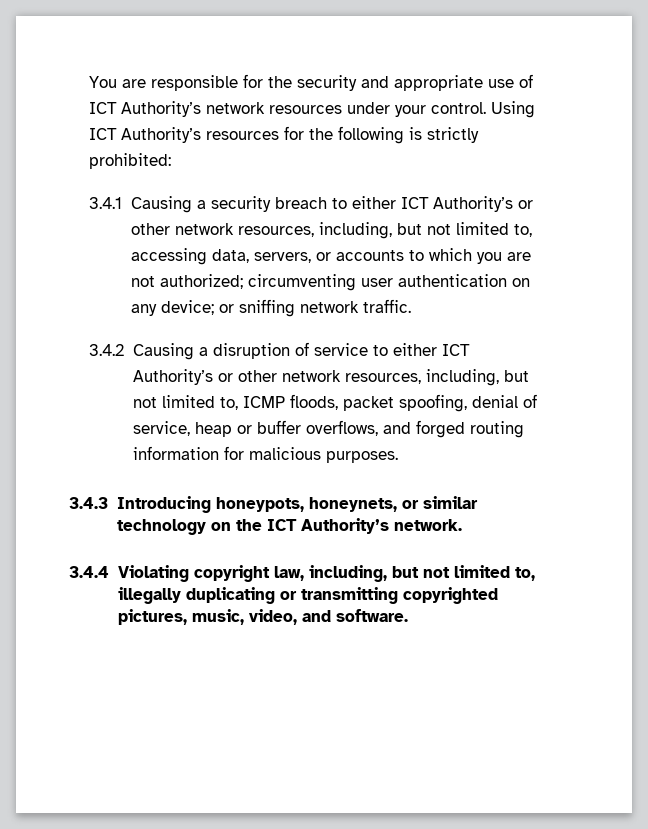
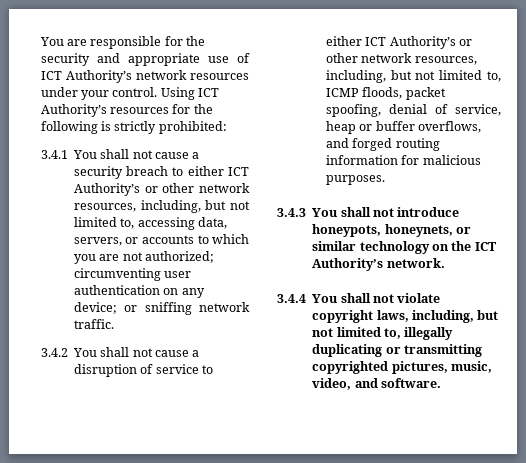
- 3.4.1 Causing a security breach to either ICT Authority’s or other network resources, including, but not limited to, accessing data, servers, or accounts to which you are not authorized; circumventing user authentication on any device; or sniffing network traffic.
+ 3.4.1 You shall not cause a security breach to either ICT Authority’s or other network resources, including, but not limited to, accessing data, servers, or accounts to which you are not authorized; circumventing user authentication on any device; or sniffing network traffic.
- 3.4.2 Causing a disruption of service to either ICT Authority’s or other network resources, including, but not limited to, ICMP floods, packet spoofing, denial of service, heap or buffer overflows, and forged routing information for malicious purposes.
+ 3.4.2 You shall not cause a disruption of service to either ICT Authority’s or other network resources, including, but not limited to, ICMP floods, packet spoofing, denial of service, heap or buffer overflows, and forged routing information for malicious purposes.
- 3.4.3 Introducing honeypots, honeynets, or similar technology on the ICT Authority’s network.
+ 3.4.3 You shall not introduce honeypots, honeynets, or similar technology on the ICT Authority’s network.
- 3.4.4 Violating copyright law, including, but not limited to, illegally duplicating or transmitting copyrighted pictures, music, video, and software.
+ 3.4.4 You shall not violate copyright laws, including, but not limited to, illegally duplicating or transmitting copyrighted pictures, music, video, and software.

